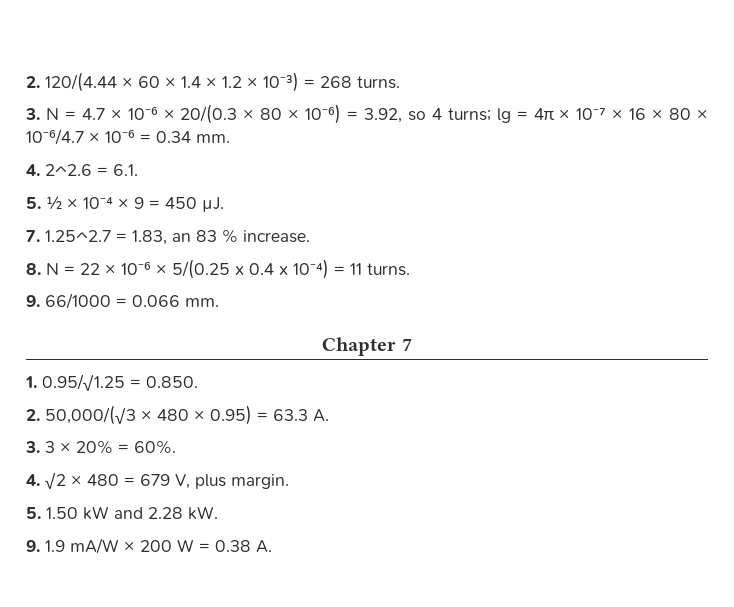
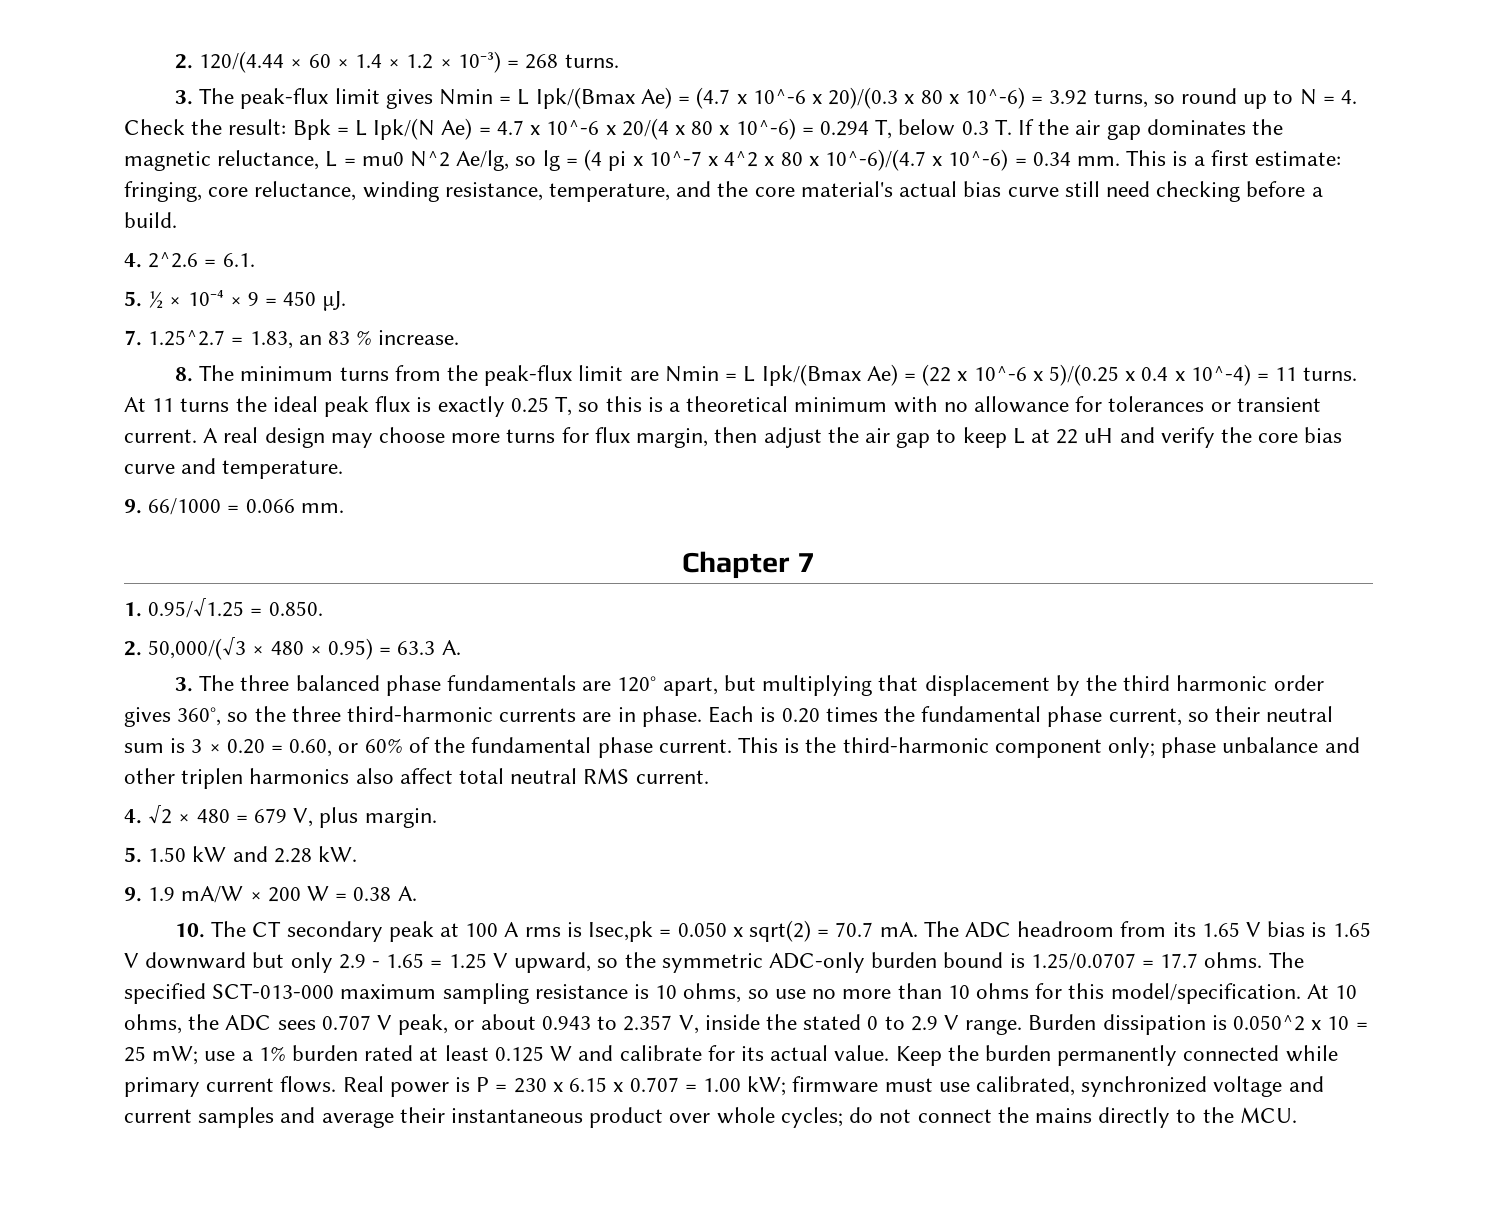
- 3. N = 4.7 × 10⁻⁶ × 20/(0.3 × 80 × 10⁻⁶) = 3.92, so 4 turns; lg = 4π × 10⁻⁷ × 16 × 80 × 10⁻⁶/4.7 × 10⁻⁶ = 0.34 mm.
+ 3. The peak-flux limit gives Nmin = L Ipk/(Bmax Ae) = (4.7 x 10^-6 x 20)/(0.3 x 80 x 10^-6) = 3.92 turns, so round up to N = 4. Check the result: Bpk = L Ipk/(N Ae) = 4.7 x 10^-6 x 20/(4 x 80 x 10^-6) = 0.294 T, below 0.3 T. If the air gap dominates the magnetic reluctance, L = mu0 N^2 Ae/lg, so lg = (4 pi x 10^-7 x 4^2 x 80 x 10^-6)/(4.7 x 10^-6) = 0.34 mm. This is a first estimate: fringing, core reluctance, winding resistance, temperature, and the core material's actual bias curve still need checking before a build.
- 8. N = 22 × 10⁻⁶ × 5/(0.25 x 0.4 x 10⁻⁴) = 11 turns.
+ 8. The minimum turns from the peak-flux limit are Nmin = L Ipk/(Bmax Ae) = (22 x 10^-6 x 5)/(0.25 x 0.4 x 10^-4) = 11 turns. At 11 turns the ideal peak flux is exactly 0.25 T, so this is a theoretical minimum with no allowance for tolerances or transient current. A real design may choose more turns for flux margin, then adjust the air gap to keep L at 22 uH and verify the core bias curve and temperature.
- 3. 3 × 20% = 60%.
+ 3. The three balanced phase fundamentals are 120° apart, but multiplying that displacement by the third harmonic order gives 360°, so the three third-harmonic currents are in phase. Each is 0.20 times the fundamental phase current, so their neutral sum is 3 × 0.20 = 0.60, or 60% of the fundamental phase current. This is the third-harmonic component only; phase unbalance and other triplen harmonics also affect total neutral RMS current.
+ 10. The CT secondary peak at 100 A rms is Isec,pk = 0.050 x sqrt(2) = 70.7 mA. The ADC headroom from its 1.65 V bias is 1.65 V downward but only 2.9 - 1.65 = 1.25 V upward, so the symmetric ADC-only burden bound is 1.25/0.0707 = 17.7 ohms. The specified SCT-013-000 maximum sampling resistance is 10 ohms, so use no more than 10 ohms for this model/specification. At 10 ohms, the ADC sees 0.707 V peak, or about 0.943 to 2.357 V, inside the stated 0 to 2.9 V range. Burden dissipation is 0.050^2 x 10 = 25 mW; use a 1% burden rated at least 0.125 W and calibrate for its actual value. Keep the burden permanently connected while primary current flows. Real power is P = 230 x 6.15 x 0.707 = 1.00 kW; firmware must use calibrated, synchronized voltage and current samples and average their instantaneous product over whole cycles; do not connect the mains directly to the MCU.

